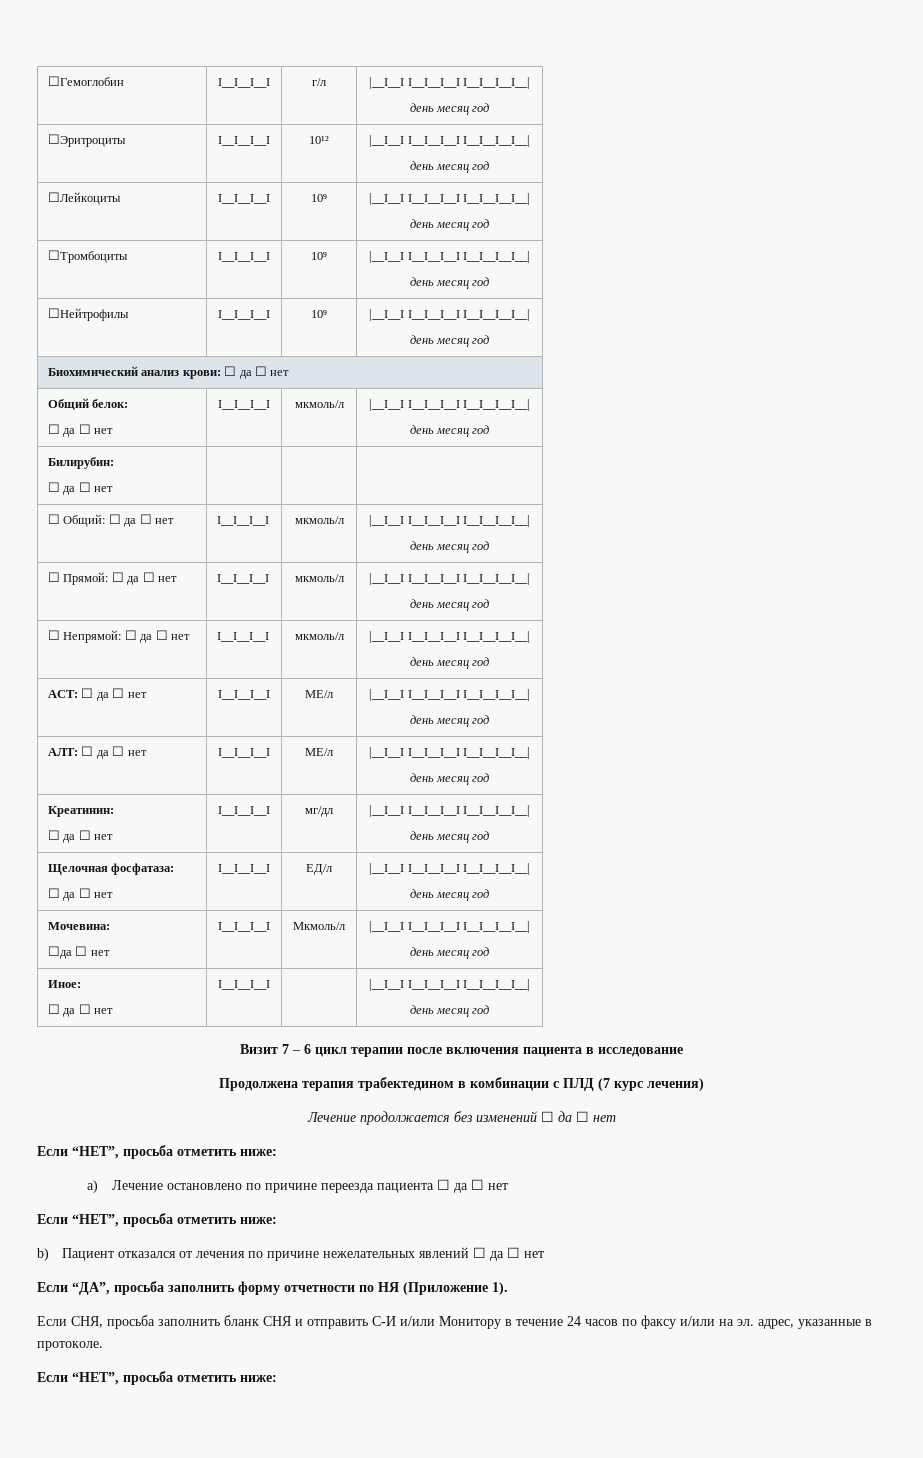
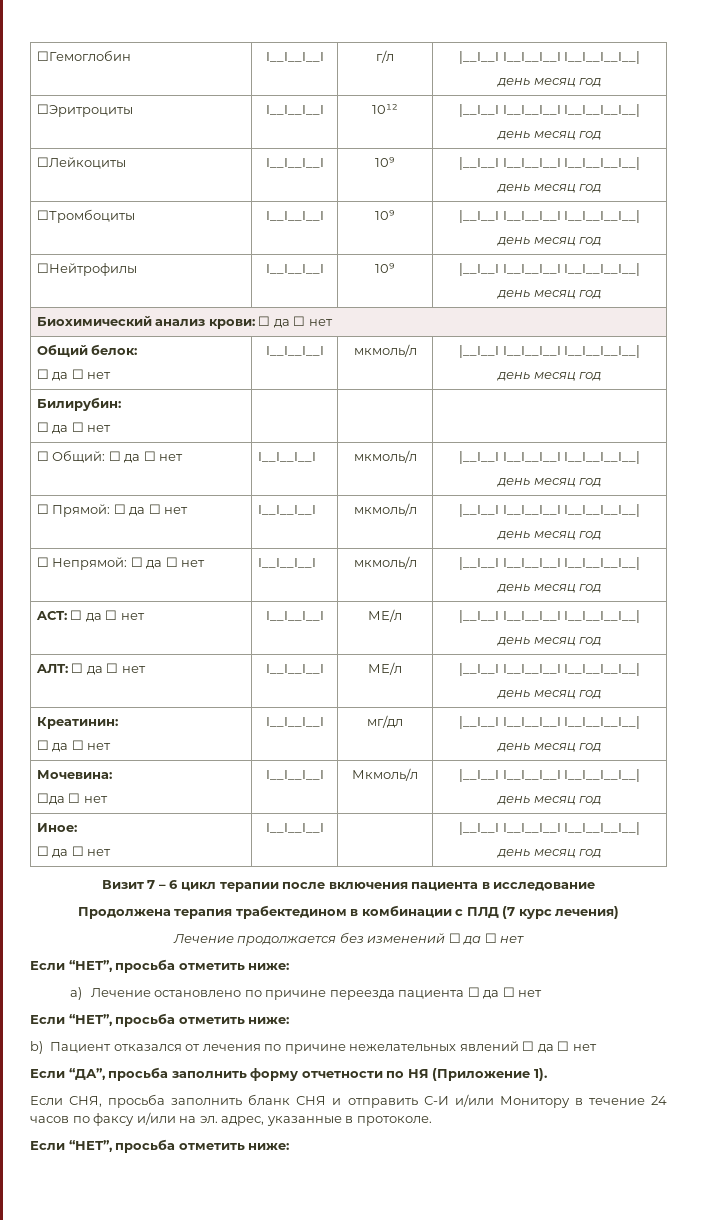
- Щелочная фосфатаза:
- ☐ да ☐ нет | I__I__I__I | ЕД/л | |__I__I I__I__I__I I__I__I__I__|
- день месяц год

